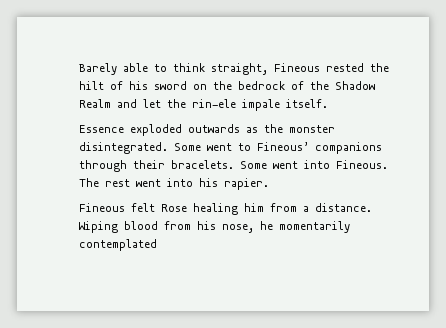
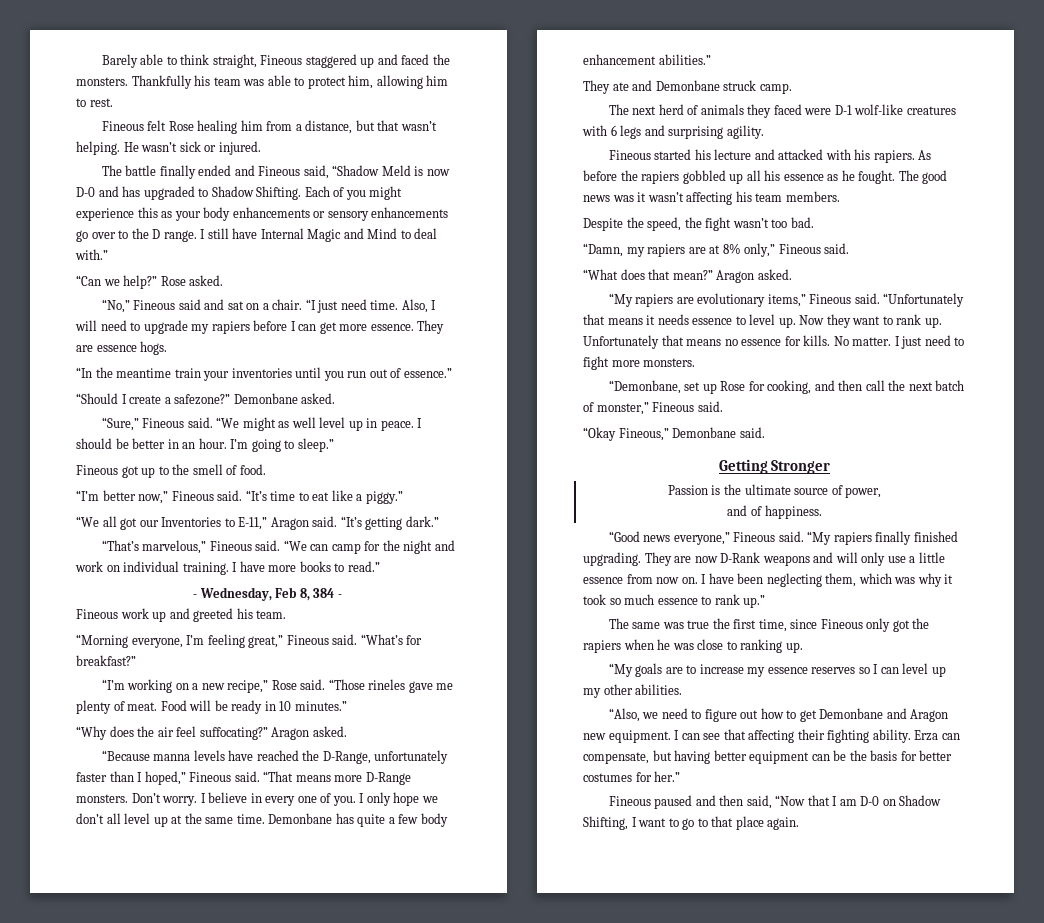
- Barely able to think straight, Fineous rested the hilt of his sword on the bedrock of the Shadow Realm and let the rin-ele impale itself.
- Essence exploded outwards as the monster disintegrated. Some went to Fineous’ companions through their bracelets. Some went into Fineous. The rest went into his rapier.
+ Barely able to think straight, Fineous staggered up and faced the monsters. Thankfully his team was able to protect him, allowing him to rest.
- Fineous felt Rose healing him from a distance. Wiping blood from his nose, he momentarily contemplated
+ Fineous felt Rose healing him from a distance, but that wasn’t helping. He wasn’t sick or injured.
+ The battle finally ended and Fineous said, “Shadow Meld is now D-0 and has upgraded to Shadow Shifting. Each of you might experience this as your body enhancements or sensory enhancements go over to the D range. I still have Internal Magic and Mind to deal with.”
+ “Can we help?” Rose asked.
+ “No,” Fineous said and sat on a chair. “I just need time. Also, I will need to upgrade my rapiers before I can get more essence. They are essence hogs.
+ “In the meantime train your inventories until you run out of essence.”
+ “Should I create a safezone?” Demonbane asked.
+ “Sure,” Fineous said. “We might as well level up in peace. I should be better in an hour. I’m going to sleep.”
+ Fineous got up to the smell of food.
+ “I’m better now,” Fineous said. “It’s time to eat like a piggy.”
+ “We all got our Inventories to E-11,” Aragon said. “It’s getting dark.”
+ “That’s marvelous,” Fineous said. “We can camp for the night and work on individual training. I have more books to read.”
+ - Wednesday, Feb 8, 384 -
+ Fineous work up and greeted his team.
+ “Morning everyone, I’m feeling great,” Fineous said. “What’s for breakfast?”
+ “I’m working on a new recipe,” Rose said. “Those rineles gave me plenty of meat. Food will be ready in 10 minutes.”
+ “Why does the air feel suffocating?” Aragon asked.
+ “Because manna levels have reached the D-Range, unfortunately faster than I hoped,” Fineous said. “That means more D-Range monsters. Don’t worry. I believe in every one of you. I only hope we don’t all level up at the same time. Demonbane has quite a few body enhancement abilities.”
+ They ate and Demonbane struck camp.
+ The next herd of animals they faced were D-1 wolf-like creatures with 6 legs and surprising agility.
+ Fineous started his lecture and attacked with his rapiers. As before the rapiers gobbled up all his essence as he fought. The good news was it wasn’t affecting his team members.
+ Despite the speed, the fight wasn’t too bad.
+ “Damn, my rapiers are at 8% only,” Fineous said.
+ “What does that mean?” Aragon asked.
+ “My rapiers are evolutionary items,” Fineous said. “Unfortunately that means it needs essence to level up. Now they want to rank up. Unfortunately that means no essence for kills. No matter. I just need to fight more monsters.
+ “Demonbane, set up Rose for cooking, and then call the next batch of monster,” Fineous said.
+ “Okay Fineous,” Demonbane said.
+ Getting Stronger
+ Passion is the ultimate source of power,
+ and of happiness.
+ “Good news everyone,” Fineous said. “My rapiers finally finished upgrading. They are now D-Rank weapons and will only use a little essence from now on. I have been neglecting them, which was why it took so much essence to rank up.”
+ The same was true the first time, since Fineous only got the rapiers when he was close to ranking up.
+ “My goals are to increase my essence reserves so I can level up my other abilities.
+ “Also, we need to figure out how to get Demonbane and Aragon new equipment. I can see that affecting their fighting ability. Erza can compensate, but having better equipment can be the basis for better costumes for her.”
+ Fineous paused and then said, “Now that I am D-0 on Shadow Shifting, I want to go to that place again.

